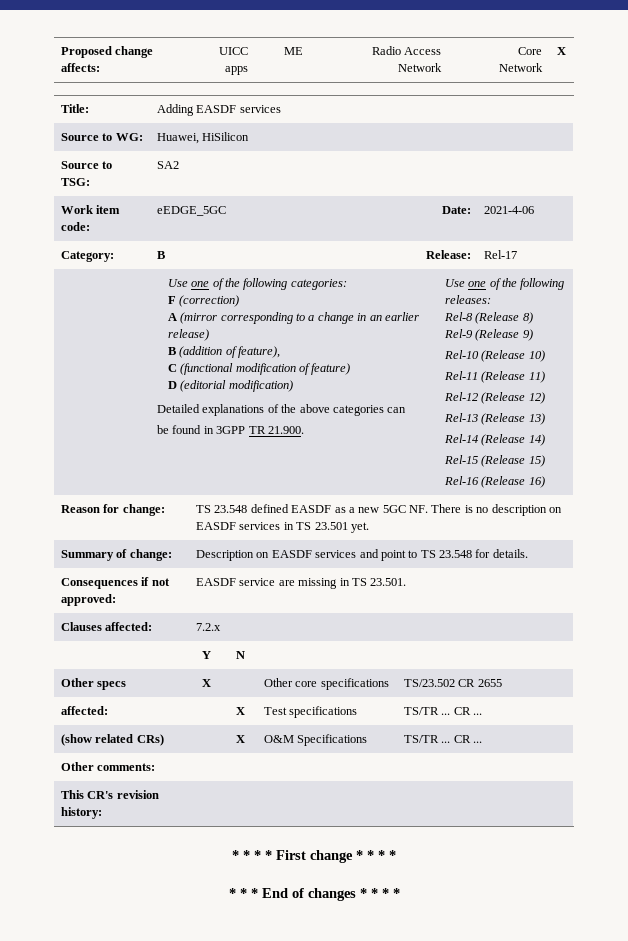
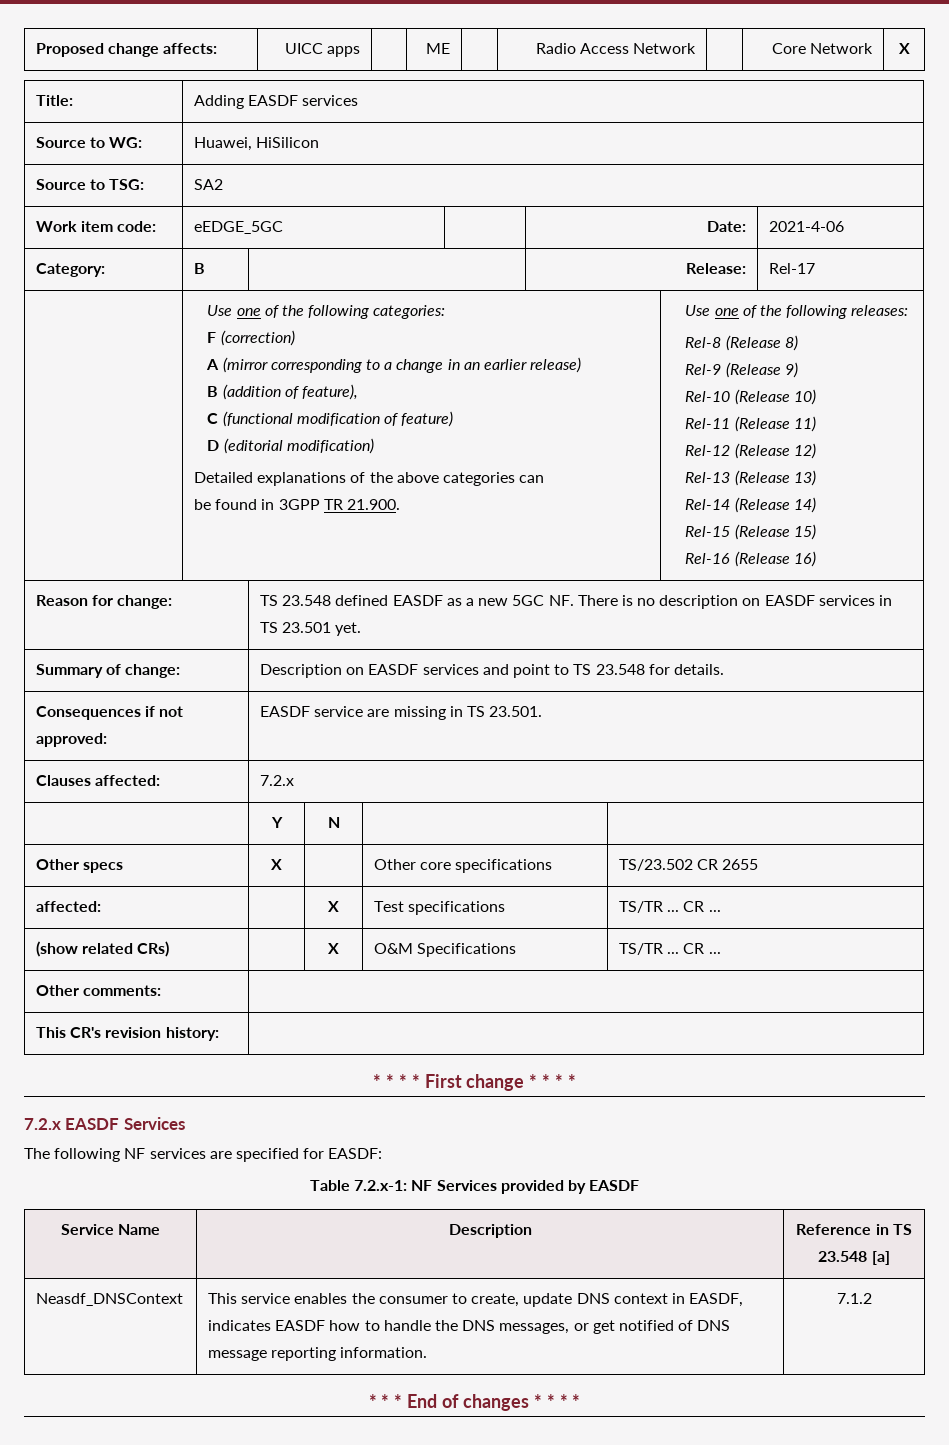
+ 7.2.x EASDF Services
+ The following NF services are specified for EASDF:
+ Table 7.2.x-1: NF Services provided by EASDF
+ Service Name | Description | Reference in TS 23.548 [a]
+ Neasdf_DNSContext | This service enables the consumer to create, update DNS context in EASDF, indicates EASDF how to handle the DNS messages, or get notified of DNS message reporting information. | 7.1.2

